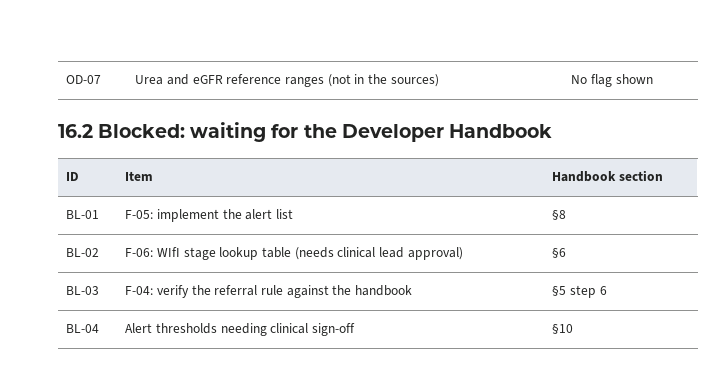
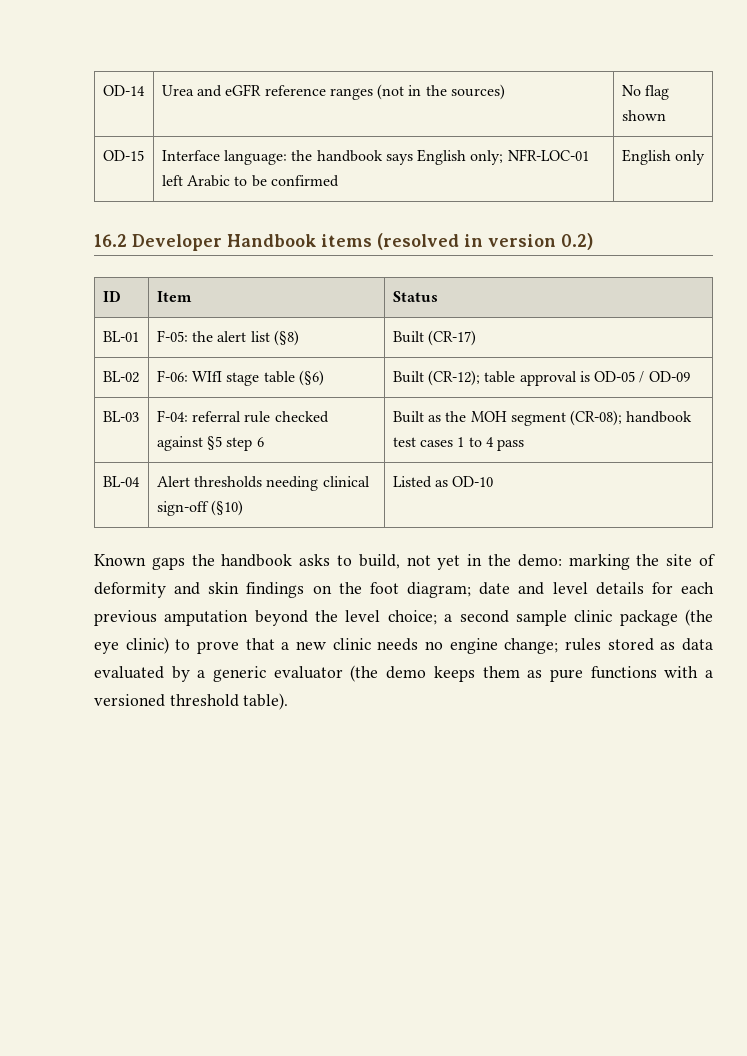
- OD-07 | Urea and eGFR reference ranges (not in the sources) | No flag shown
+ OD-14 | Urea and eGFR reference ranges (not in the sources) | No flag shown
- 16.2 Blocked: waiting for the Developer Handbook
+ OD-15 | Interface language: the handbook says English only; NFR-LOC-01 left Arabic to be confirmed | English only
+ 16.2 Developer Handbook items (resolved in version 0.2)
- ID | Item | Handbook section
+ ID | Item | Status
- BL-01 | F-05: implement the alert list | §8
+ BL-01 | F-05: the alert list (§8) | Built (CR-17)
- BL-02 | F-06: WIfI stage lookup table (needs clinical lead approval) | §6
- BL-03 | F-04: verify the referral rule against the handbook | §5 step 6
+ BL-02 | F-06: WIfI stage table (§6) | Built (CR-12); table approval is OD-05 / OD-09
+ BL-03 | F-04: referral rule checked against §5 step 6 | Built as the MOH segment (CR-08); handbook test cases 1 to 4 pass
- BL-04 | Alert thresholds needing clinical sign-off | §10
+ BL-04 | Alert thresholds needing clinical sign-off (§10) | Listed as OD-10
+ Known gaps the handbook asks to build, not yet in the demo: marking the site of deformity and skin findings on the foot diagram; date and level details for each previous amputation beyond the level choice; a second sample clinic package (the eye clinic) to prove that a new clinic needs no engine change; rules stored as data evaluated by a generic evaluator (the demo keeps them as pure functions with a versioned threshold table).

